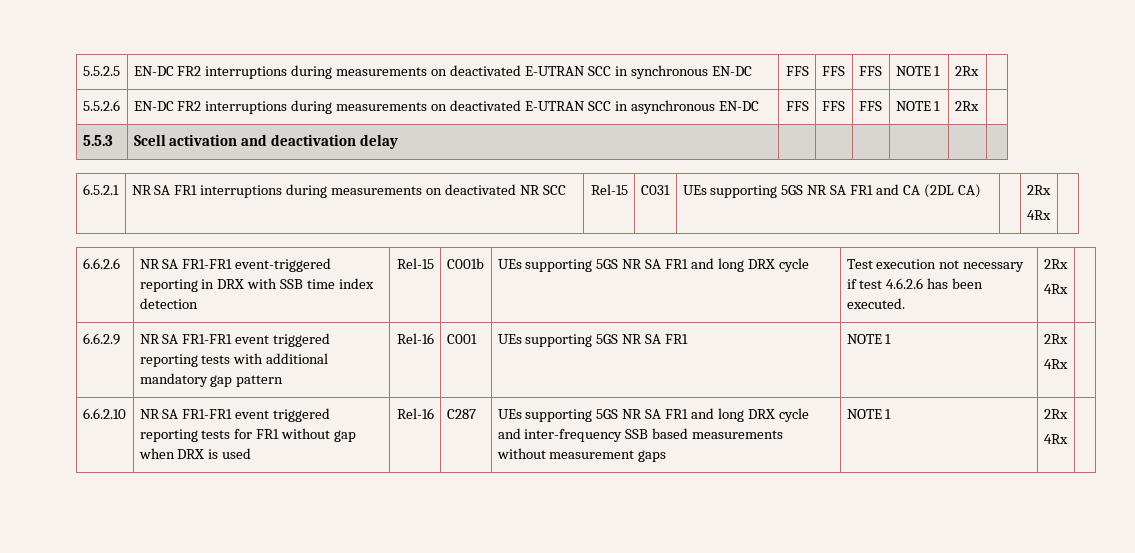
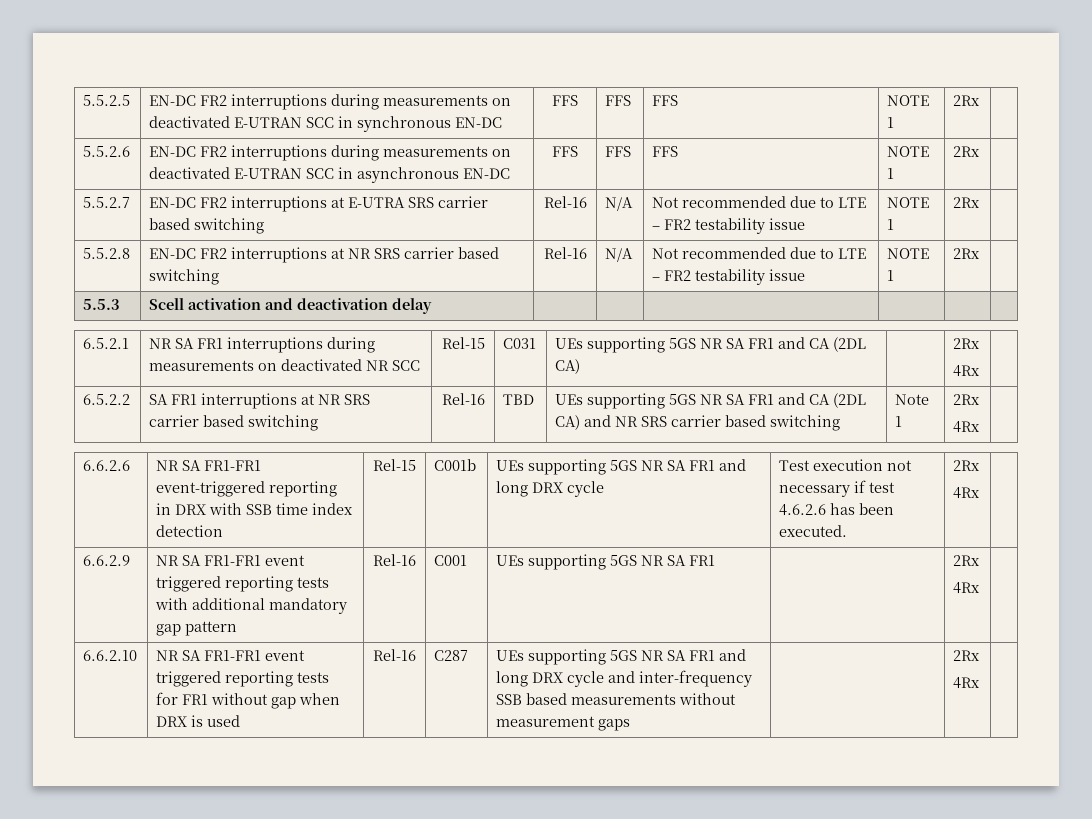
+ 5.5.2.7 | EN-DC FR2 interruptions at E-UTRA SRS carrier based switching | Rel-16 | N/A | Not recommended due to LTE – FR2 testability issue | NOTE 1 | 2Rx |
+ 5.5.2.8 | EN-DC FR2 interruptions at NR SRS carrier based switching | Rel-16 | N/A | Not recommended due to LTE – FR2 testability issue | NOTE 1 | 2Rx |
+ 6.5.2.2 | SA FR1 interruptions at NR SRS carrier based switching | Rel-16 | TBD | UEs supporting 5GS NR SA FR1 and CA (2DL CA) and NR SRS carrier based switching | Note 1 | 2Rx
+ 4Rx |
- 6.6.2.9 | NR SA FR1-FR1 event triggered reporting tests with additional mandatory gap pattern | Rel-16 | C001 | UEs supporting 5GS NR SA FR1 | NOTE 1 | 2Rx
+ 6.6.2.9 | NR SA FR1-FR1 event triggered reporting tests with additional mandatory gap pattern | Rel-16 | C001 | UEs supporting 5GS NR SA FR1 | | 2Rx
- 6.6.2.10 | NR SA FR1-FR1 event triggered reporting tests for FR1 without gap when DRX is used | Rel-16 | C287 | UEs supporting 5GS NR SA FR1 and long DRX cycle and inter-frequency SSB based measurements without measurement gaps | NOTE 1 | 2Rx
+ 6.6.2.10 | NR SA FR1-FR1 event triggered reporting tests for FR1 without gap when DRX is used | Rel-16 | C287 | UEs supporting 5GS NR SA FR1 and long DRX cycle and inter-frequency SSB based measurements without measurement gaps | | 2Rx

